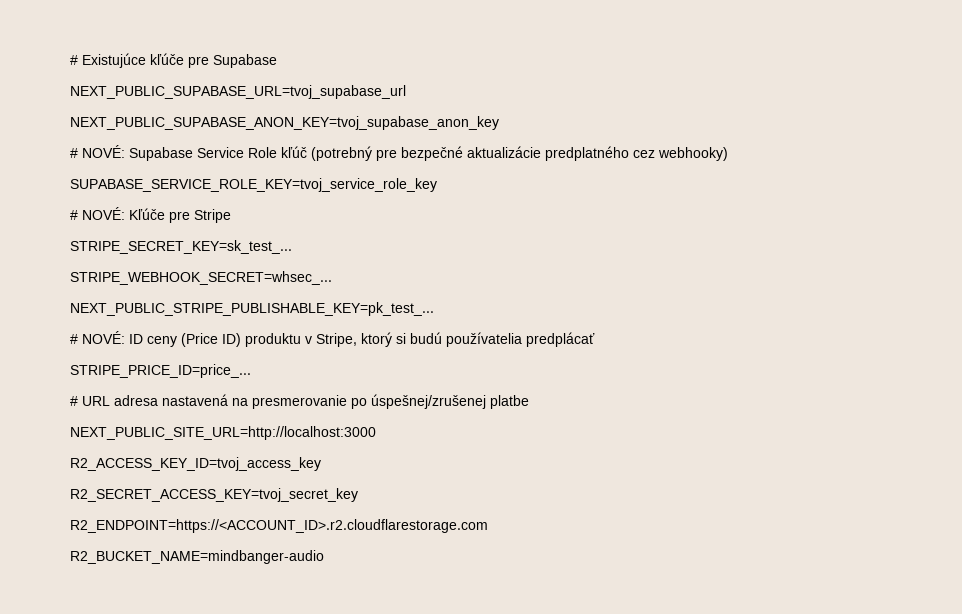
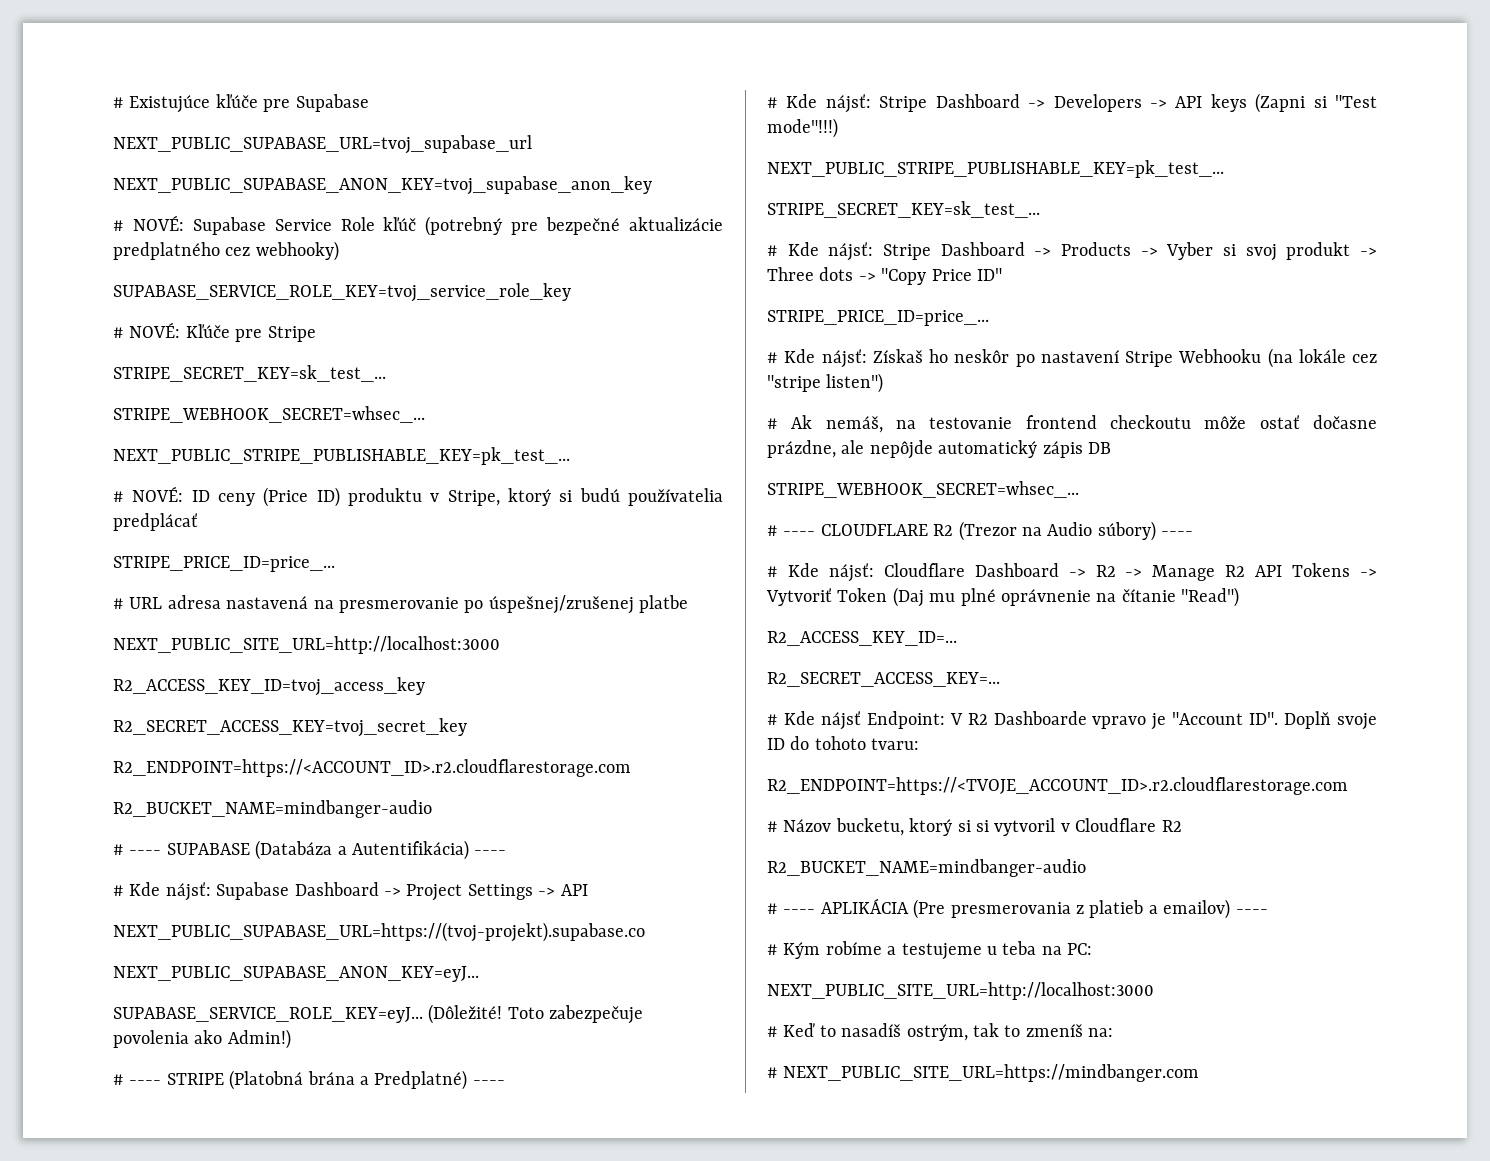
+ # ---- SUPABASE (Databáza a Autentifikácia) ----
+ # Kde nájsť: Supabase Dashboard -> Project Settings -> API
+ NEXT_PUBLIC_SUPABASE_URL=https://(tvoj-projekt).supabase.co
+ NEXT_PUBLIC_SUPABASE_ANON_KEY=eyJ...
+ SUPABASE_SERVICE_ROLE_KEY=eyJ... (Dôležité! Toto zabezpečuje povolenia ako Admin!)
+ # ---- STRIPE (Platobná brána a Predplatné) ----
+ # Kde nájsť: Stripe Dashboard -> Developers -> API keys (Zapni si "Test mode"!!!)
+ NEXT_PUBLIC_STRIPE_PUBLISHABLE_KEY=pk_test_...
+ STRIPE_SECRET_KEY=sk_test_...
+ # Kde nájsť: Stripe Dashboard -> Products -> Vyber si svoj produkt -> Three dots -> "Copy Price ID"
+ STRIPE_PRICE_ID=price_...
+ # Kde nájsť: Získaš ho neskôr po nastavení Stripe Webhooku (na lokále cez "stripe listen")
+ # Ak nemáš, na testovanie frontend checkoutu môže ostať dočasne prázdne, ale nepôjde automatický zápis DB
+ STRIPE_WEBHOOK_SECRET=whsec_...
+ # ---- CLOUDFLARE R2 (Trezor na Audio súbory) ----
+ # Kde nájsť: Cloudflare Dashboard -> R2 -> Manage R2 API Tokens -> Vytvoriť Token (Daj mu plné oprávnenie na čítanie "Read")
+ R2_ACCESS_KEY_ID=...
+ R2_SECRET_ACCESS_KEY=...
+ # Kde nájsť Endpoint: V R2 Dashboarde vpravo je "Account ID". Doplň svoje ID do tohoto tvaru:
+ R2_ENDPOINT=https://<TVOJE_ACCOUNT_ID>.r2.cloudflarestorage.com
+ # Názov bucketu, ktorý si si vytvoril v Cloudflare R2
+ R2_BUCKET_NAME=mindbanger-audio
+ # ---- APLIKÁCIA (Pre presmerovania z platieb a emailov) ----
+ # Kým robíme a testujeme u teba na PC:
+ NEXT_PUBLIC_SITE_URL=http://localhost:3000
+ # Keď to nasadíš ostrým, tak to zmeníš na:
+ # NEXT_PUBLIC_SITE_URL=https://mindbanger.com

